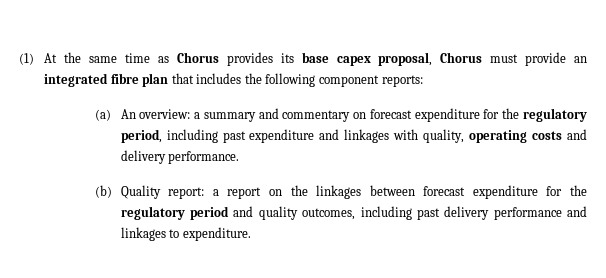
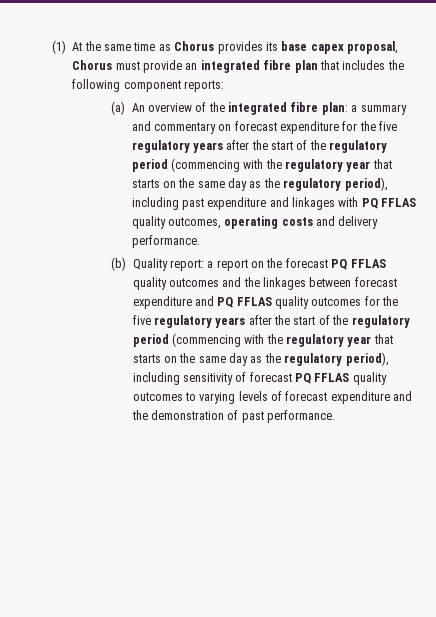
- (a) An overview: a summary and commentary on forecast expenditure for the regulatory period, including past expenditure and linkages with quality, operating costs and delivery performance.
+ (a) An overview of the integrated fibre plan: a summary and commentary on forecast expenditure for the five regulatory years after the start of the regulatory period (commencing with the regulatory year that starts on the same day as the regulatory period), including past expenditure and linkages with PQ FFLAS quality outcomes, operating costs and delivery performance.
- (b) Quality report: a report on the linkages between forecast expenditure for the regulatory period and quality outcomes, including past delivery performance and linkages to expenditure.
+ (b) Quality report: a report on the forecast PQ FFLAS quality outcomes and the linkages between forecast expenditure and PQ FFLAS quality outcomes for the five regulatory years after the start of the regulatory period (commencing with the regulatory year that starts on the same day as the regulatory period), including sensitivity of forecast PQ FFLAS quality outcomes to varying levels of forecast expenditure and the demonstration of past performance.

